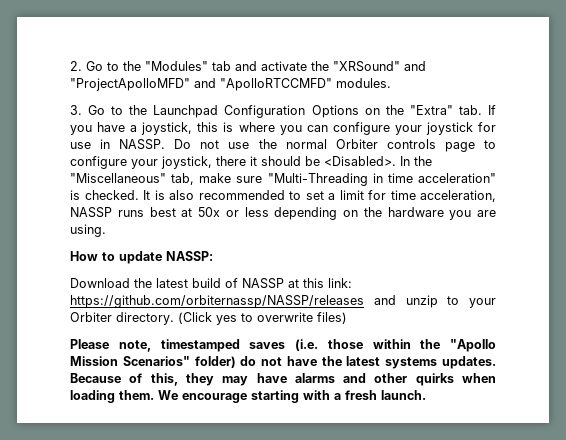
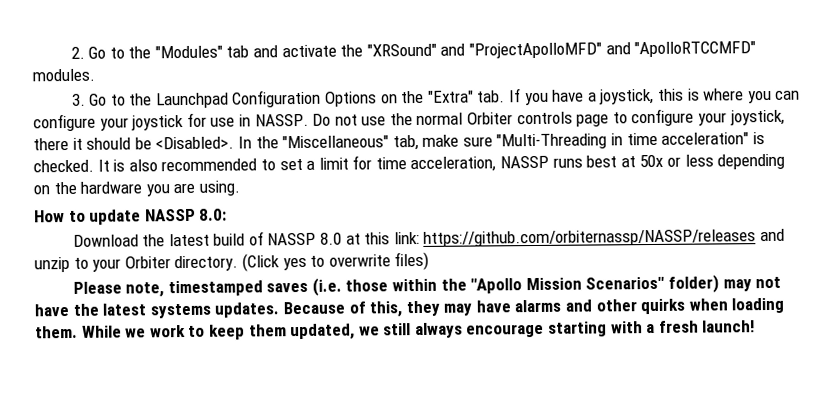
- How to update NASSP:
+ How to update NASSP 8.0:
- Download the latest build of NASSP at this link: https://github.com/orbiternassp/NASSP/releases and unzip to your Orbiter directory.
+ Download the latest build of NASSP 8.0 at this link: https://github.com/orbiternassp/NASSP/releases and unzip to your Orbiter directory.
- Please note, timestamped saves (i.e. those within the "Apollo Mission Scenarios" folder) do not have the latest systems updates.
+ Please note, timestamped saves (i.e. those within the "Apollo Mission Scenarios" folder) may not have the latest systems updates.
- We encourage starting with a fresh launch.
+ While we work to keep them updated, we still always encourage starting with a fresh launch!

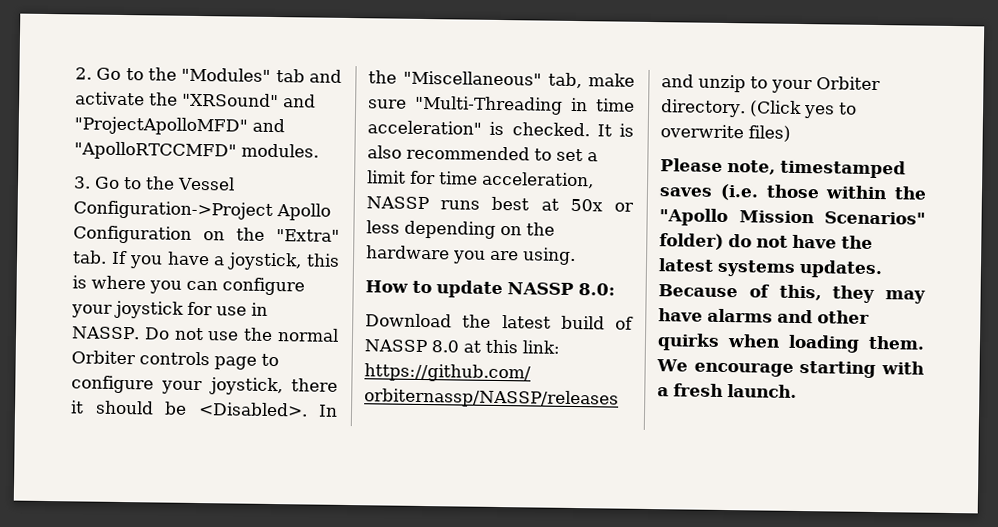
- 3. Go to the Launchpad Configuration Options on the "Extra" tab. If you have a joystick, this is where you can configure your joystick for use in NASSP.
+ 3. Go to the Vessel Configuration->Project Apollo Configuration on the "Extra" tab. If you have a joystick, this is where you can configure your joystick for use in NASSP.
- Please note, timestamped saves (i.e. those within the "Apollo Mission Scenarios" folder) may not have the latest systems updates.
+ Please note, timestamped saves (i.e. those within the "Apollo Mission Scenarios" folder) do not have the latest systems updates.
- While we work to keep them updated, we still always encourage starting with a fresh launch!
+ We encourage starting with a fresh launch.

